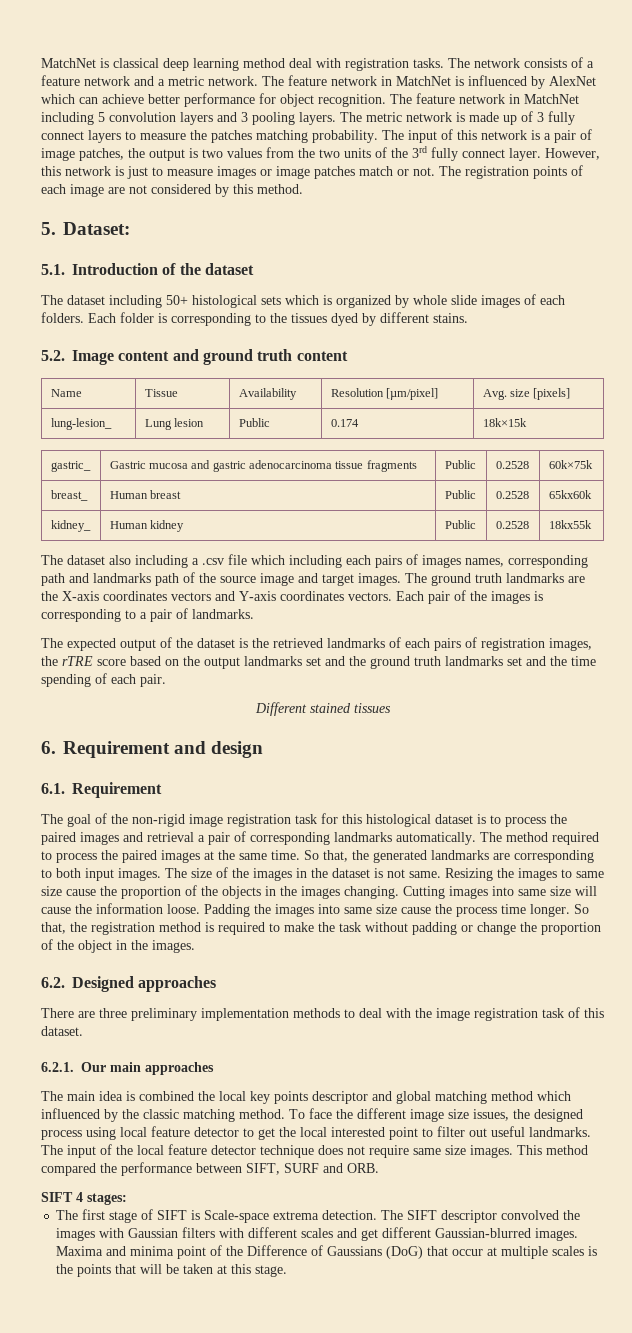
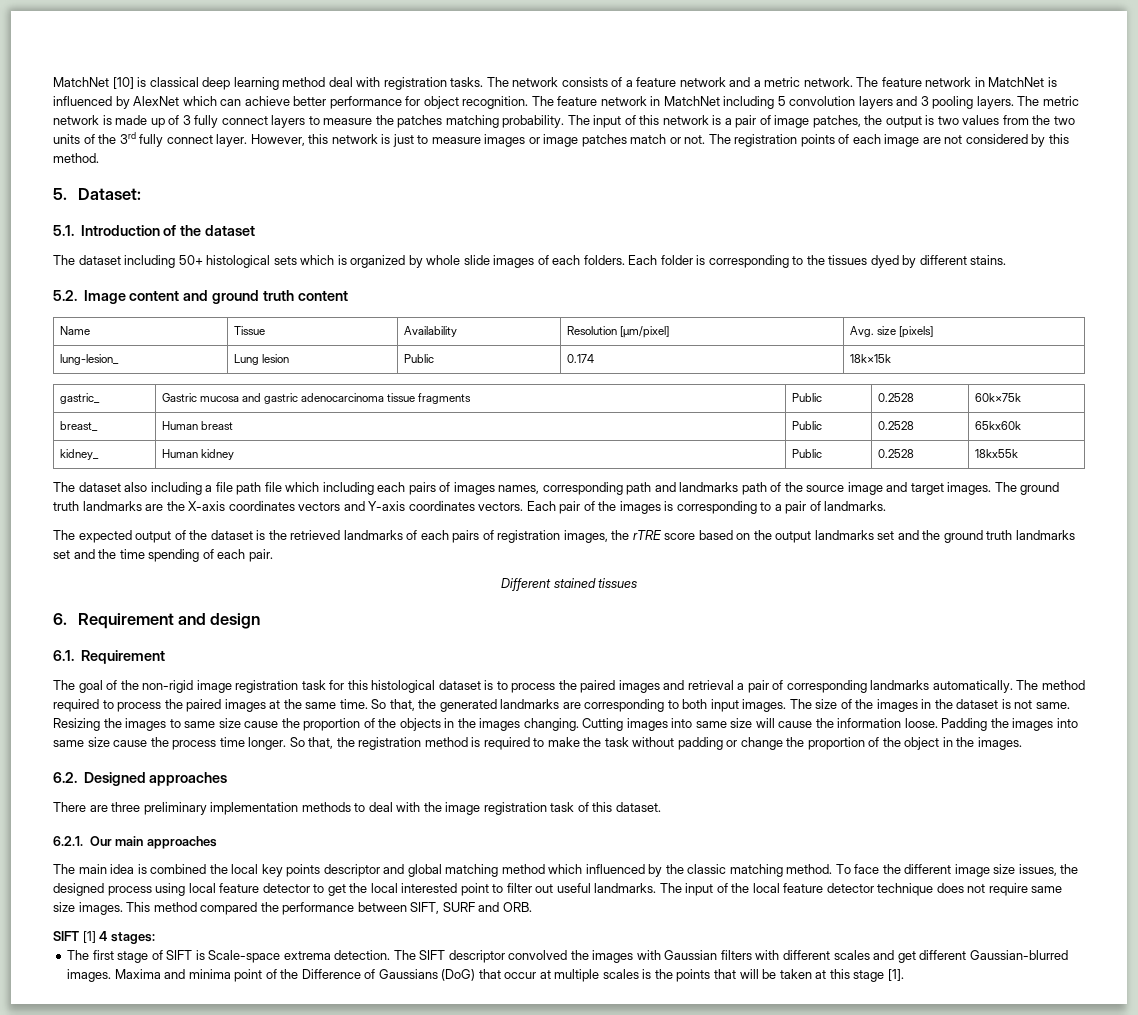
- MatchNet is classical deep learning method deal with registration tasks.
+ MatchNet [10] is classical deep learning method deal with registration tasks.
- The dataset also including a .csv file which including each pairs of images names, corresponding path and landmarks path of the source image and target images.
+ The dataset also including a file path file which including each pairs of images names, corresponding path and landmarks path of the source image and target images.
- SIFT 4 stages:
+ SIFT [1] 4 stages:
- Maxima and minima point of the Difference of Gaussians (DoG) that occur at multiple scales is the points that will be taken at this stage.
+ Maxima and minima point of the Difference of Gaussians (DoG) that occur at multiple scales is the points that will be taken at this stage [1].

